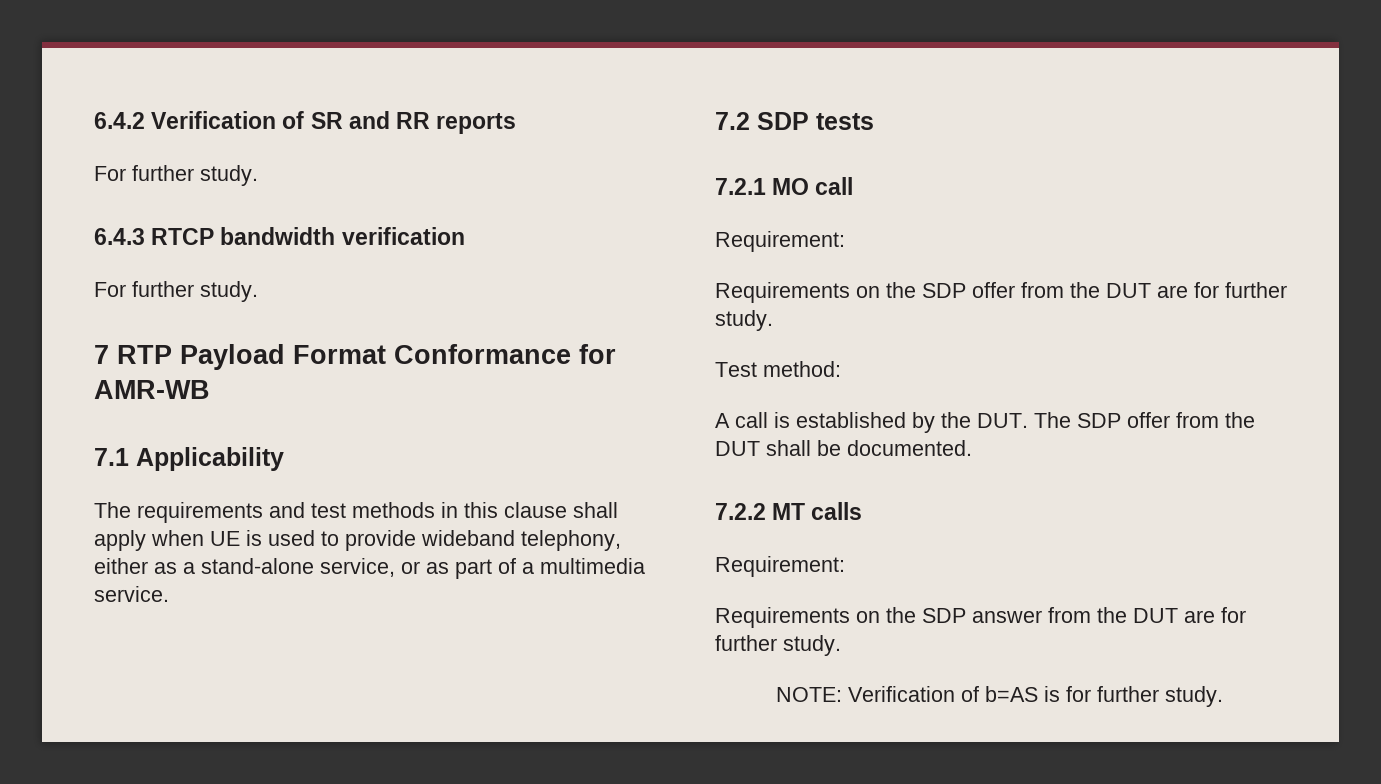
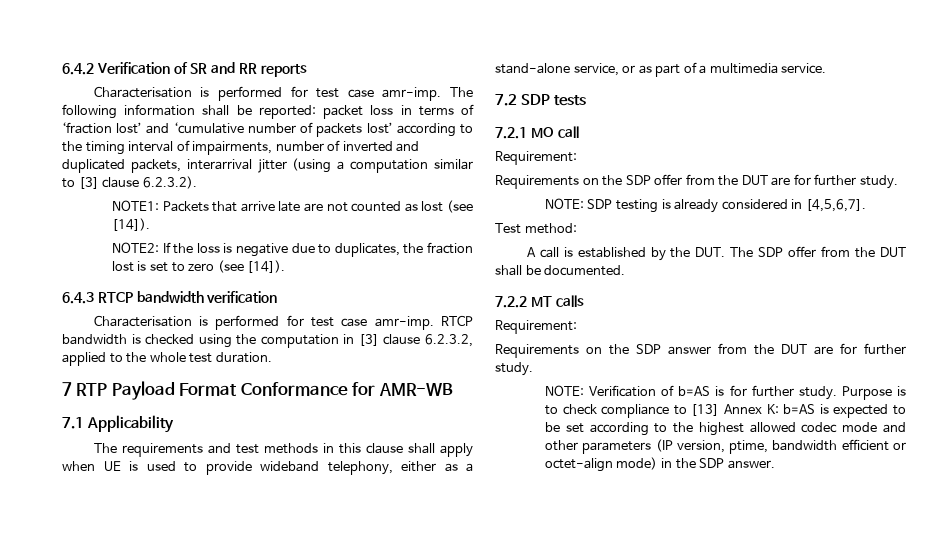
  6.4.2 Verification of SR and RR reports
- For further study.
+ Characterisation is performed for test case amr-imp. The following information shall be reported: packet loss in terms of ‘fraction lost’ and ‘cumulative number of packets lost’ according to the timing interval of impairments, number of inverted and duplicated packets, interarrival jitter (using a computation similar to [3] clause 6.2.3.2).
+ NOTE1: Packets that arrive late are not counted as lost (see [14]).
+ NOTE2: If the loss is negative due to duplicates, the fraction lost is set to zero (see [14]).
  6.4.3 RTCP bandwidth verification
- For further study.
+ Characterisation is performed for test case amr-imp. RTCP bandwidth is checked using the computation in [3] clause 6.2.3.2, applied to the whole test duration.
+ NOTE: SDP testing is already considered in [4,5,6,7].
+ Purpose is to check compliance to [13] Annex K: b=AS is expected to be set according to the highest allowed codec mode and other parameters (IP version, ptime, bandwidth efficient or octet-align mode) in the SDP answer.

